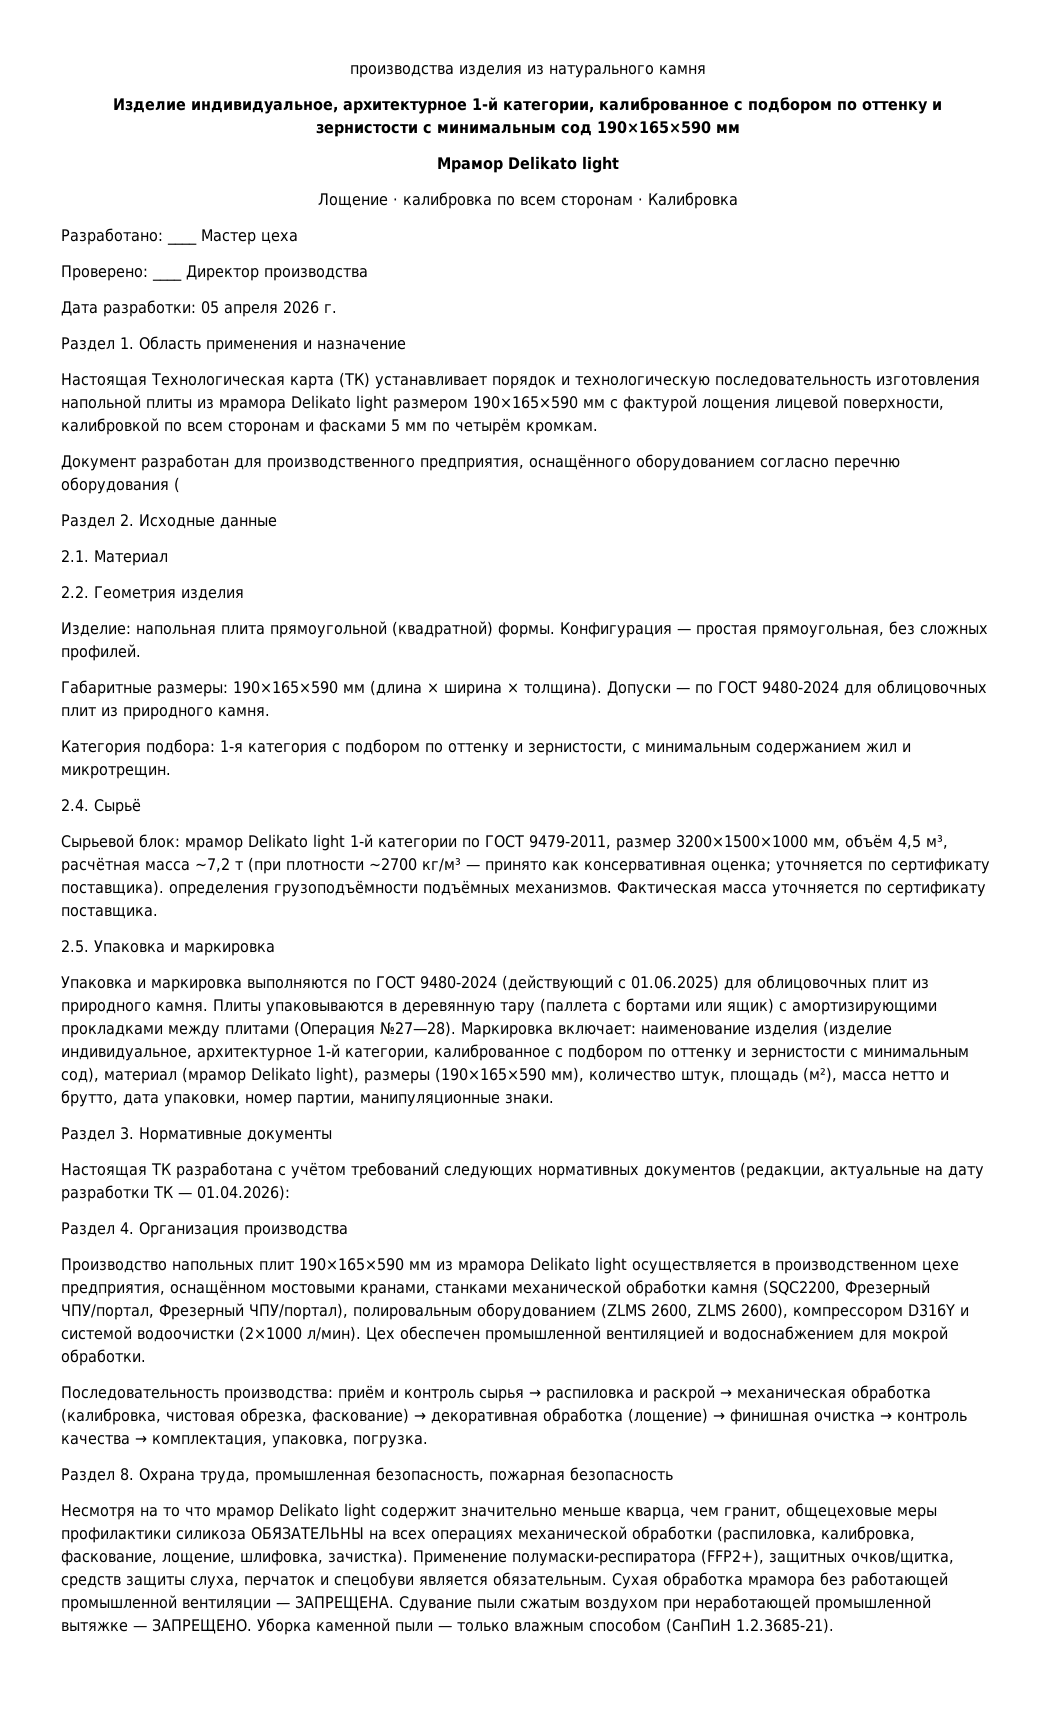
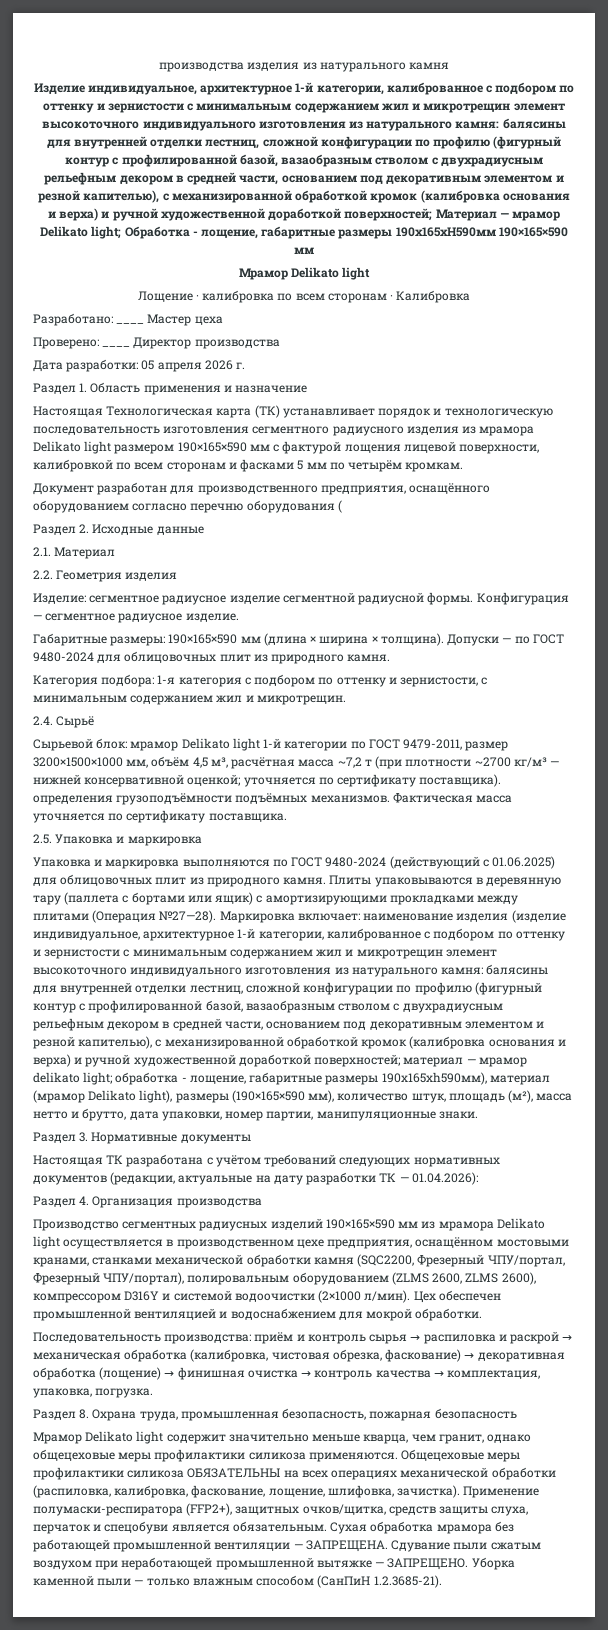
- Изделие индивидуальное, архитектурное 1-й категории, калиброванное с подбором по оттенку и зернистости с минимальным сод 190×165×590 мм
+ Изделие индивидуальное, архитектурное 1-й категории, калиброванное с подбором по оттенку и зернистости с минимальным содержанием жил и микротрещин элемент высокоточного индивидуального изготовления из натурального камня: балясины для внутренней отделки лестниц, сложной конфигурации по профилю (фигурный контур с профилированной базой, вазаобразным стволом с двухрадиусным рельефным декором в средней части, основанием под декоративным элементом и резной капителью), с механизированной обработкой кромок (калибровка основания и верха) и ручной художественной доработкой поверхностей; Материал — мрамор Delikato light; Обработка - лощение, габаритные размеры 190х165хH590мм 190×165×590 мм
- Настоящая Технологическая карта (ТК) устанавливает порядок и технологическую последовательность изготовления напольной плиты из мрамора Delikato light размером 190×165×590 мм с фактурой лощения лицевой поверхности, калибровкой по всем сторонам и фасками 5 мм по четырём кромкам.
+ Настоящая Технологическая карта (ТК) устанавливает порядок и технологическую последовательность изготовления сегментного радиусного изделия из мрамора Delikato light размером 190×165×590 мм с фактурой лощения лицевой поверхности, калибровкой по всем сторонам и фасками 5 мм по четырём кромкам.
- Изделие: напольная плита прямоугольной (квадратной) формы. Конфигурация — простая прямоугольная, без сложных профилей.
+ Изделие: сегментное радиусное изделие сегментной радиусной формы. Конфигурация — сегментное радиусное изделие.
- Сырьевой блок: мрамор Delikato light 1-й категории по ГОСТ 9479-2011, размер 3200×1500×1000 мм, объём 4,5 м³, расчётная масса ~7,2 т (при плотности ~2700 кг/м³ — принято как консервативная оценка; уточняется по сертификату поставщика). определения грузоподъёмности подъёмных механизмов.
+ Сырьевой блок: мрамор Delikato light 1-й категории по ГОСТ 9479-2011, размер 3200×1500×1000 мм, объём 4,5 м³, расчётная масса ~7,2 т (при плотности ~2700 кг/м³ — нижней консервативной оценкой; уточняется по сертификату поставщика). определения грузоподъёмности подъёмных механизмов.
- Маркировка включает: наименование изделия (изделие индивидуальное, архитектурное 1-й категории, калиброванное с подбором по оттенку и зернистости с минимальным сод), материал (мрамор Delikato light), размеры (190×165×590 мм), количество штук, площадь (м²), масса нетто и брутто, дата упаковки, номер партии, манипуляционные знаки.
+ Маркировка включает: наименование изделия (изделие индивидуальное, архитектурное 1-й категории, калиброванное с подбором по оттенку и зернистости с минимальным содержанием жил и микротрещин элемент высокоточного индивидуального изготовления из натурального камня: балясины для внутренней отделки лестниц, сложной конфигурации по профилю (фигурный контур с профилированной базой, вазаобразным стволом с двухрадиусным рельефным декором в средней части, основанием под декоративным элементом и резной капителью), с механизированной обработкой кромок (калибровка основания и верха) и ручной художественной доработкой поверхностей; материал — мрамор delikato light; обработка - лощение, габаритные размеры 190х165хh590мм), материал (мрамор Delikato light), размеры (190×165×590 мм), количество штук, площадь (м²), масса нетто и брутто, дата упаковки, номер партии, манипуляционные знаки.
- Производство напольных плит 190×165×590 мм из мрамора Delikato light осуществляется в производственном цехе предприятия, оснащённом мостовыми кранами, станками механической обработки камня (SQC2200, Фрезерный ЧПУ/портал, Фрезерный ЧПУ/портал), полировальным оборудованием (ZLMS 2600, ZLMS 2600), компрессором D316Y и системой водоочистки (2×1000 л/мин).
+ Производство сегментных радиусных изделий 190×165×590 мм из мрамора Delikato light осуществляется в производственном цехе предприятия, оснащённом мостовыми кранами, станками механической обработки камня (SQC2200, Фрезерный ЧПУ/портал, Фрезерный ЧПУ/портал), полировальным оборудованием (ZLMS 2600, ZLMS 2600), компрессором D316Y и системой водоочистки (2×1000 л/мин).
- Несмотря на то что мрамор Delikato light содержит значительно меньше кварца, чем гранит, общецеховые меры профилактики силикоза ОБЯЗАТЕЛЬНЫ на всех операциях механической обработки (распиловка, калибровка, фаскование, лощение, шлифовка, зачистка).
+ Мрамор Delikato light содержит значительно меньше кварца, чем гранит, однако общецеховые меры профилактики силикоза применяются. Общецеховые меры профилактики силикоза ОБЯЗАТЕЛЬНЫ на всех операциях механической обработки (распиловка, калибровка, фаскование, лощение, шлифовка, зачистка).

